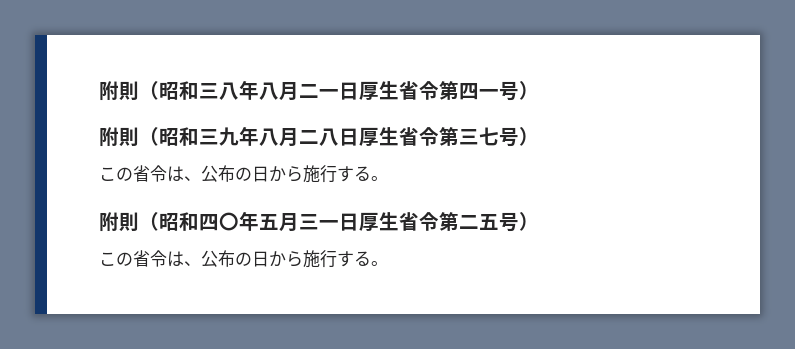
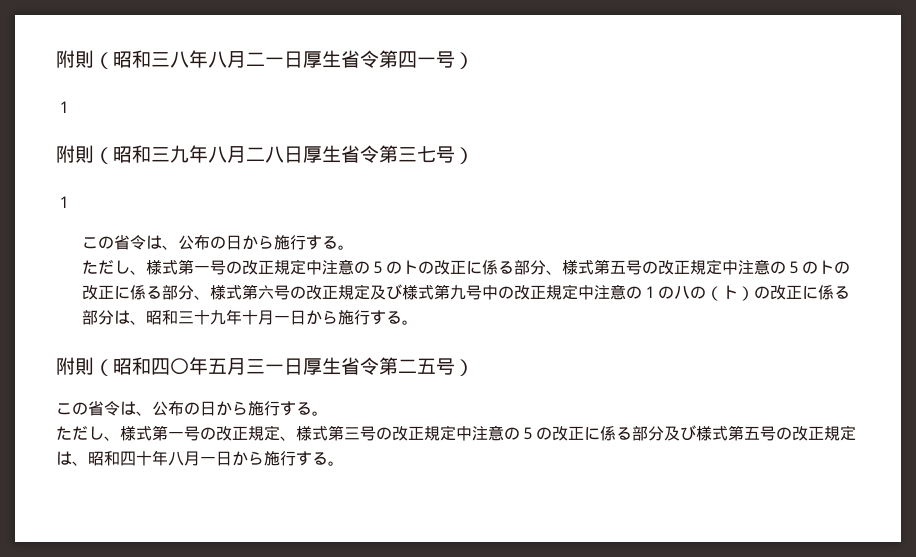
  附則（昭和三八年八月二一日厚生省令第四一号）
+ １
  附則（昭和三九年八月二八日厚生省令第三七号）
+ １
  この省令は、公布の日から施行する。
+ ただし、様式第一号の改正規定中注意の５のトの改正に係る部分、様式第五号の改正規定中注意の５のトの改正に係る部分、様式第六号の改正規定及び様式第九号中の改正規定中注意の１のハの（ト）の改正に係る部分は、昭和三十九年十月一日から施行する。
+ ただし、様式第一号の改正規定、様式第三号の改正規定中注意の５の改正に係る部分及び様式第五号の改正規定は、昭和四十年八月一日から施行する。

